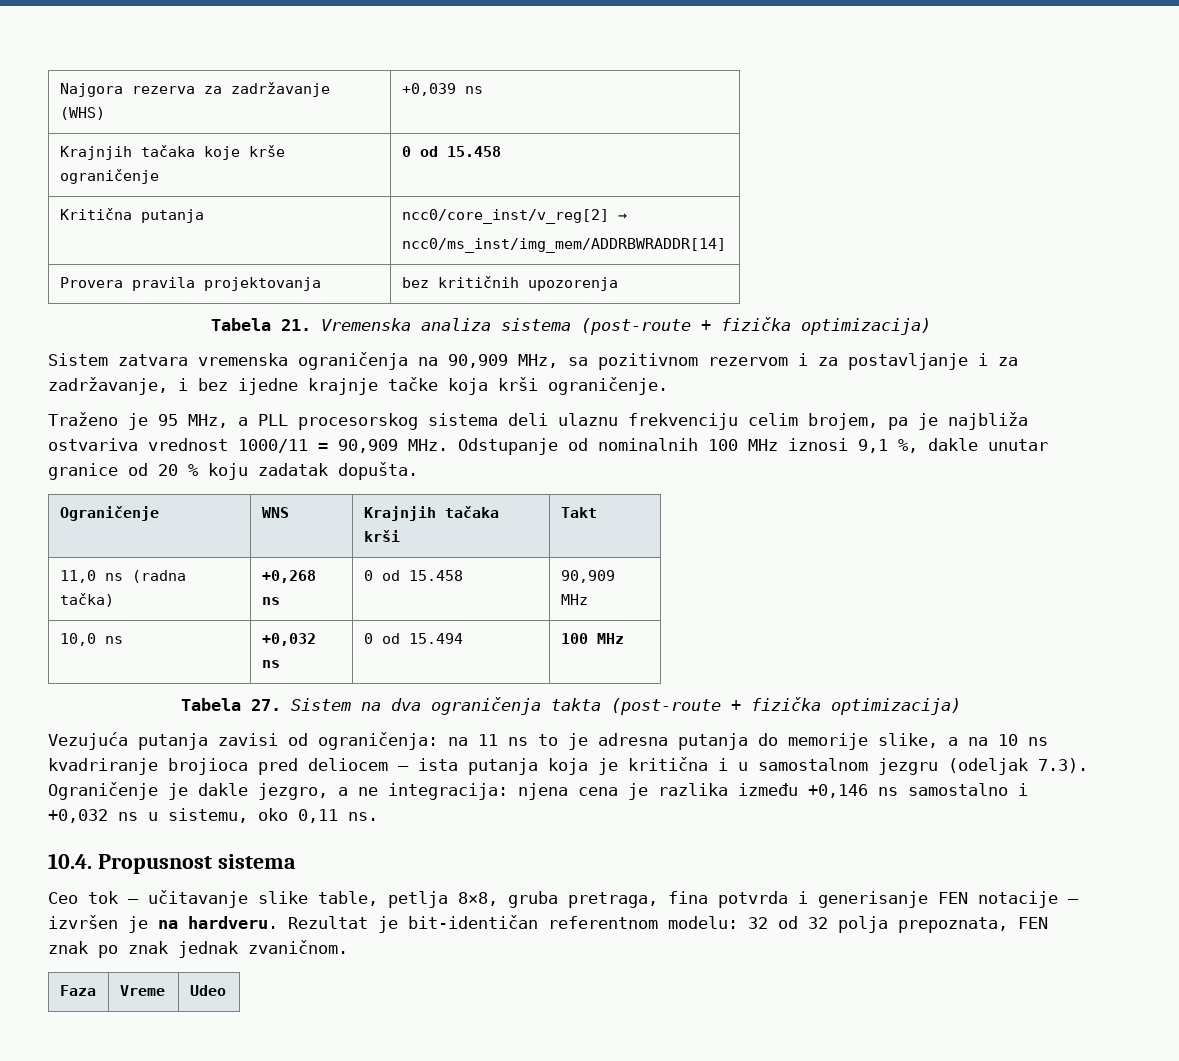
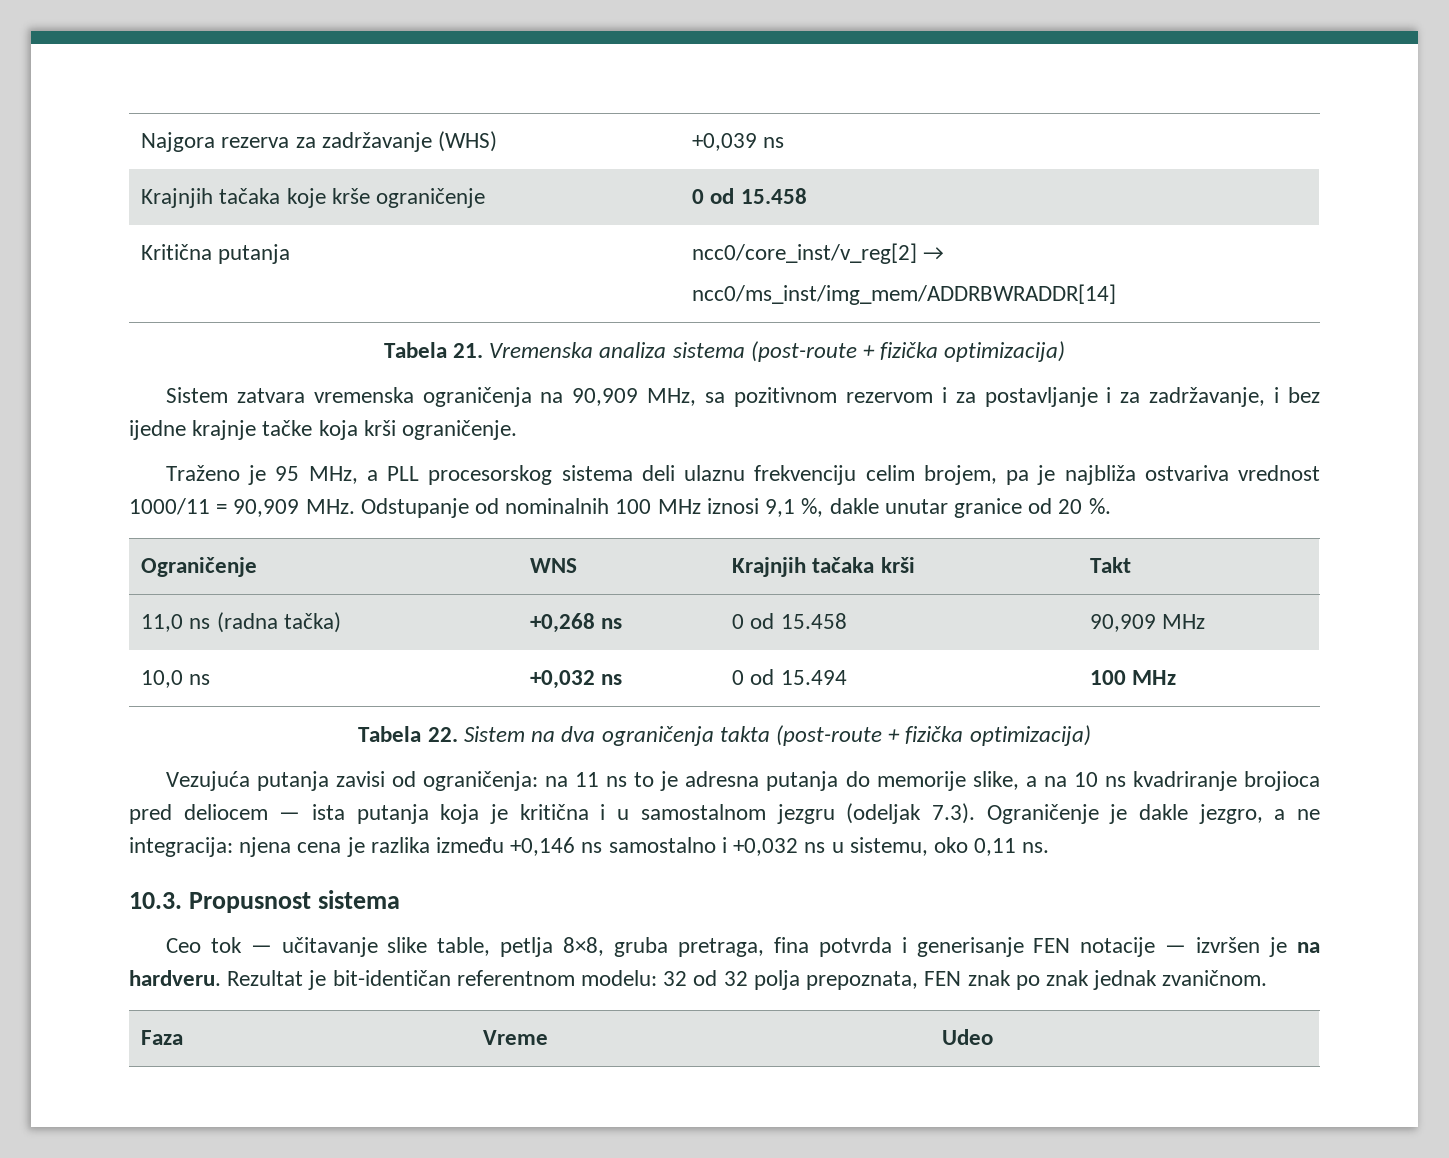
- Provera pravila projektovanja | bez kritičnih upozorenja
- Traženo je 95 MHz, a PLL procesorskog sistema deli ulaznu frekvenciju celim brojem, pa je najbliža ostvariva vrednost 1000/11 = 90,909 MHz. Odstupanje od nominalnih 100 MHz iznosi 9,1 %, dakle unutar granice od 20 % koju zadatak dopušta.
+ Traženo je 95 MHz, a PLL procesorskog sistema deli ulaznu frekvenciju celim brojem, pa je najbliža ostvariva vrednost 1000/11 = 90,909 MHz. Odstupanje od nominalnih 100 MHz iznosi 9,1 %, dakle unutar granice od 20 %.
- Tabela 27. Sistem na dva ograničenja takta (post-route + fizička optimizacija)
+ Tabela 22. Sistem na dva ograničenja takta (post-route + fizička optimizacija)
- 10.4. Propusnost sistema
+ 10.3. Propusnost sistema

